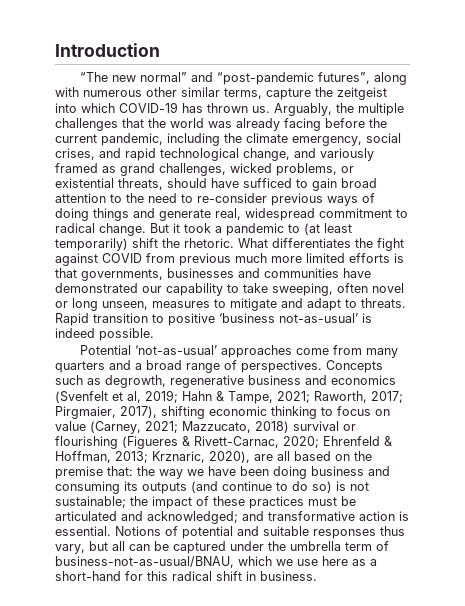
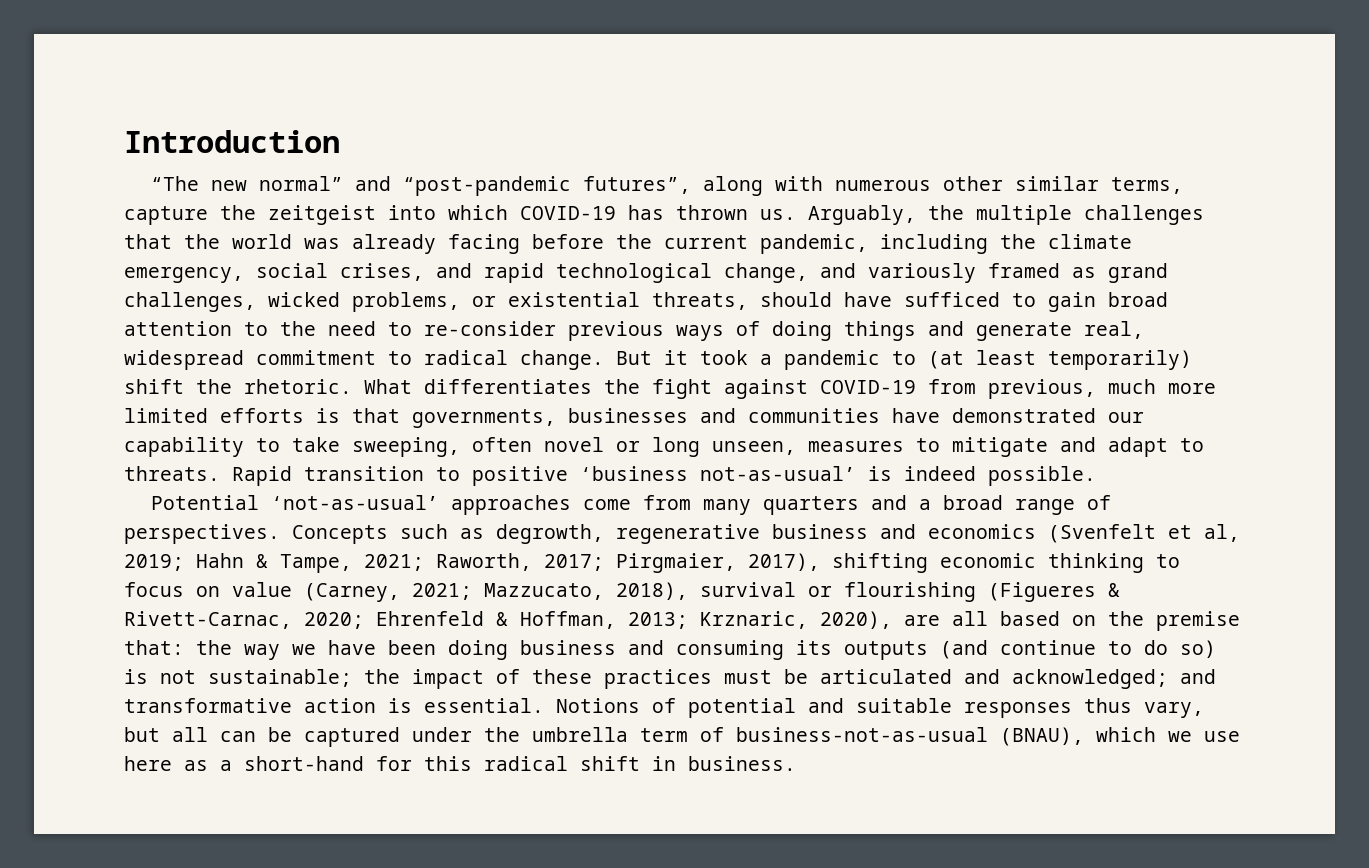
- What differentiates the fight against COVID from previous much more limited efforts is that governments, businesses and communities have demonstrated our capability to take sweeping, often novel or long unseen, measures to mitigate and adapt to threats.
+ What differentiates the fight against COVID-19 from previous, much more limited efforts is that governments, businesses and communities have demonstrated our capability to take sweeping, often novel or long unseen, measures to mitigate and adapt to threats.
- Mazzucato, 2018) survival or flourishing (Figueres & Rivett-Carnac, 2020;
+ Mazzucato, 2018), survival or flourishing (Figueres & Rivett-Carnac, 2020;
- Notions of potential and suitable responses thus vary, but all can be captured under the umbrella term of business-not-as-usual/BNAU, which we use here as a short-hand for this radical shift in business.
+ Notions of potential and suitable responses thus vary, but all can be captured under the umbrella term of business-not-as-usual (BNAU), which we use here as a short-hand for this radical shift in business.

